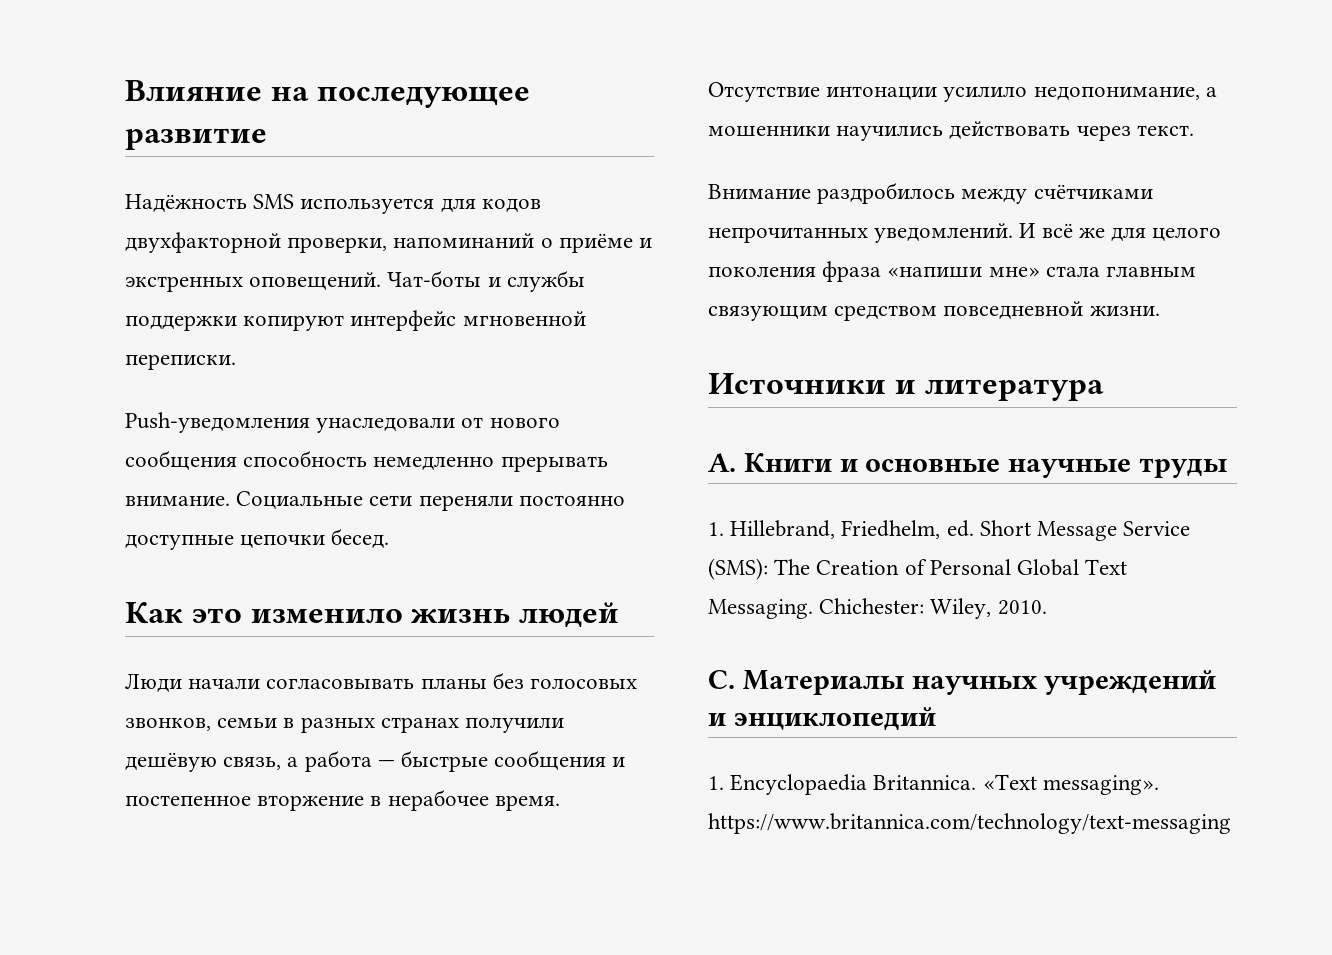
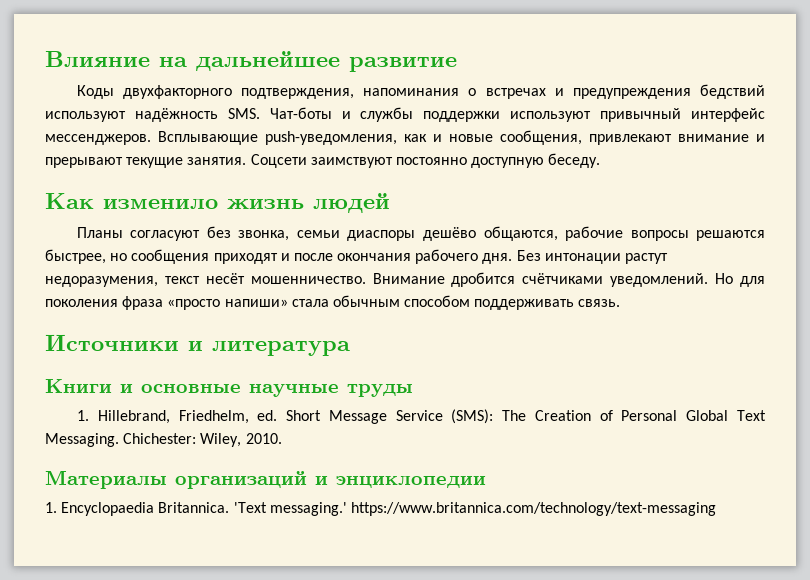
- Влияние на последующее развитие
+ Влияние на дальнейшее развитие
- Надёжность SMS используется для кодов двухфакторной проверки, напоминаний о приёме и экстренных оповещений. Чат-боты и службы поддержки копируют интерфейс мгновенной переписки.
- Push-уведомления унаследовали от нового сообщения способность немедленно прерывать внимание. Социальные сети переняли постоянно доступные цепочки бесед.
+ Коды двухфакторного подтверждения, напоминания о встречах и предупреждения бедствий используют надёжность SMS. Чат-боты и службы поддержки используют привычный интерфейс мессенджеров. Всплывающие push-уведомления, как и новые сообщения, привлекают внимание и прерывают текущие занятия. Соцсети заимствуют постоянно доступную беседу.
- Как это изменило жизнь людей
+ Как изменило жизнь людей
- Люди начали согласовывать планы без голосовых звонков, семьи в разных странах получили дешёвую связь, а работа — быстрые сообщения и постепенное вторжение в нерабочее время. Отсутствие интонации усилило недопонимание, а мошенники научились действовать через текст.
- Внимание раздробилось между счётчиками непрочитанных уведомлений. И всё же для целого поколения фраза «напиши мне» стала главным связующим средством повседневной жизни.
+ Планы согласуют без звонка, семьи диаспоры дешёво общаются, рабочие вопросы решаются быстрее, но сообщения приходят и после окончания рабочего дня. Без интонации растут недоразумения, текст несёт мошенничество. Внимание дробится счётчиками уведомлений. Но для поколения фраза «просто напиши» стала обычным способом поддерживать связь.
- A. Книги и основные научные труды
+ Книги и основные научные труды
- C. Материалы научных учреждений и энциклопедий
+ Материалы организаций и энциклопедии
- «Text messaging». https://www.britannica.com/technology/text-messaging
+ 'Text messaging.' https://www.britannica.com/technology/text-messaging

